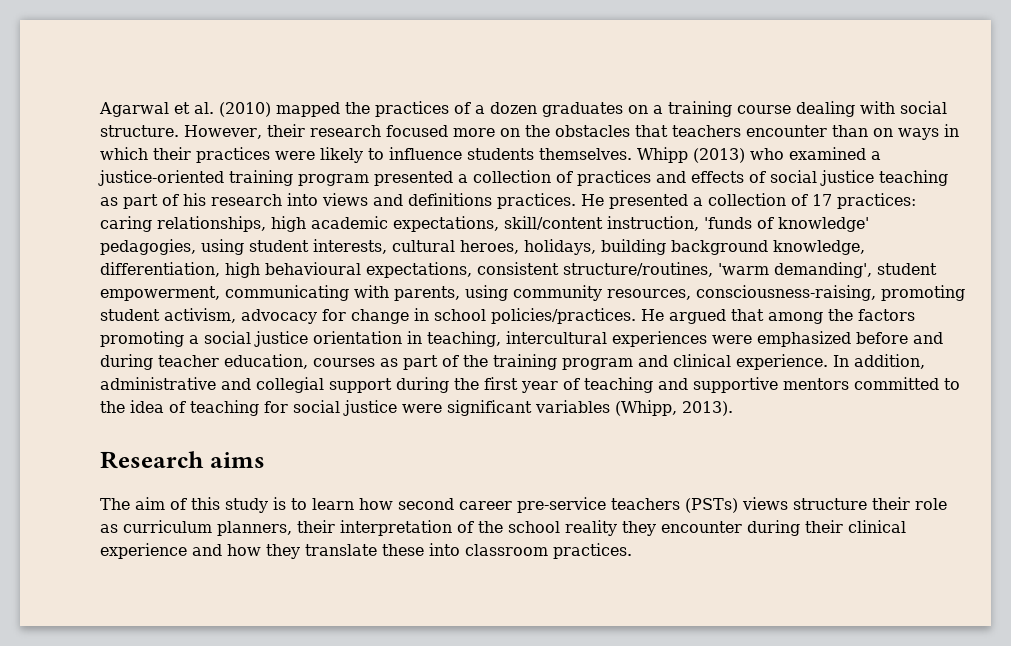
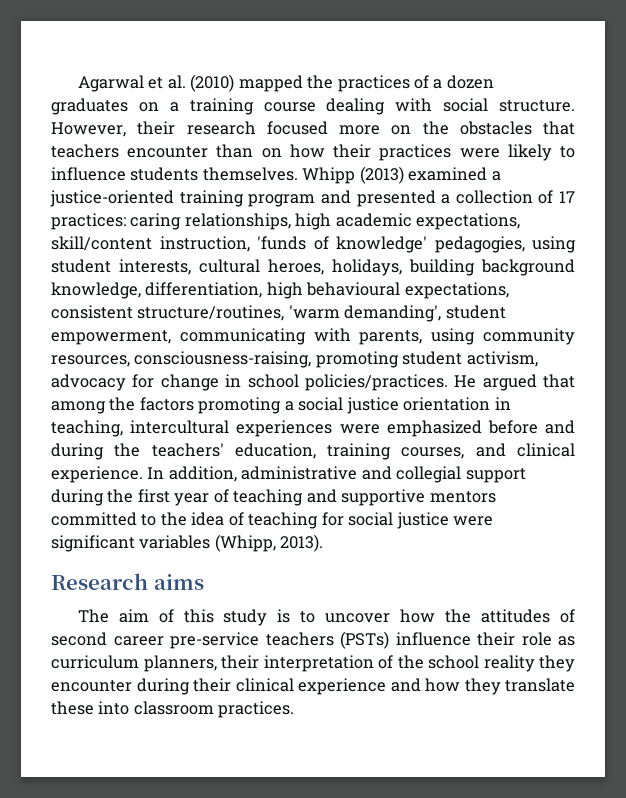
- However, their research focused more on the obstacles that teachers encounter than on ways in which their practices were likely to influence students themselves.
+ However, their research focused more on the obstacles that teachers encounter than on how their practices were likely to influence students themselves.
- Whipp (2013) who examined a justice-oriented training program presented a collection of practices and effects of social justice teaching as part of his research into views and definitions practices. He presented a collection of 17 practices: caring relationships, high academic expectations, skill/content instruction, 'funds of knowledge' pedagogies, using student interests, cultural heroes, holidays, building background knowledge, differentiation, high behavioural expectations, consistent structure/routines, 'warm demanding', student empowerment, communicating with parents, using community resources, consciousness-raising, promoting student activism, advocacy for change in school policies/practices.
+ Whipp (2013) examined a justice-oriented training program and presented a collection of 17 practices: caring relationships, high academic expectations, skill/content instruction, 'funds of knowledge' pedagogies, using student interests, cultural heroes, holidays, building background knowledge, differentiation, high behavioural expectations, consistent structure/routines, 'warm demanding', student empowerment, communicating with parents, using community resources, consciousness-raising, promoting student activism, advocacy for change in school policies/practices.
- He argued that among the factors promoting a social justice orientation in teaching, intercultural experiences were emphasized before and during teacher education, courses as part of the training program and clinical experience.
+ He argued that among the factors promoting a social justice orientation in teaching, intercultural experiences were emphasized before and during the teachers' education, training courses, and clinical experience.
- The aim of this study is to learn how second career pre-service teachers (PSTs) views structure their role as curriculum planners, their interpretation of the school reality they encounter during their clinical experience and how they translate these into classroom practices.
+ The aim of this study is to uncover how the attitudes of second career pre-service teachers (PSTs) influence their role as curriculum planners, their interpretation of the school reality they encounter during their clinical experience and how they translate these into classroom practices.

